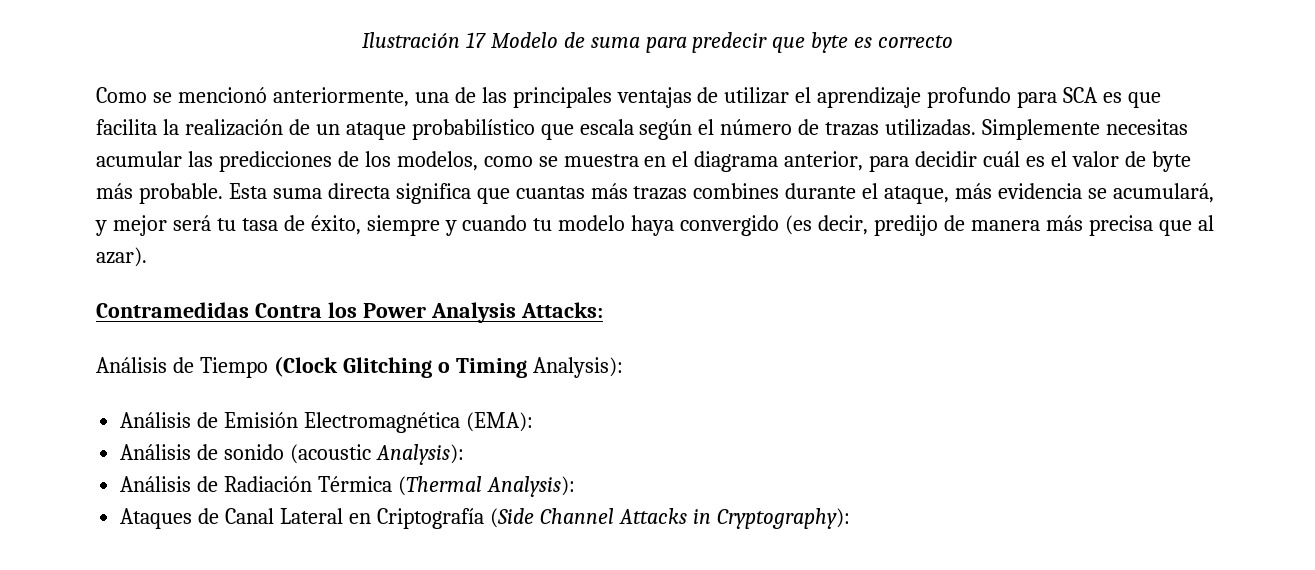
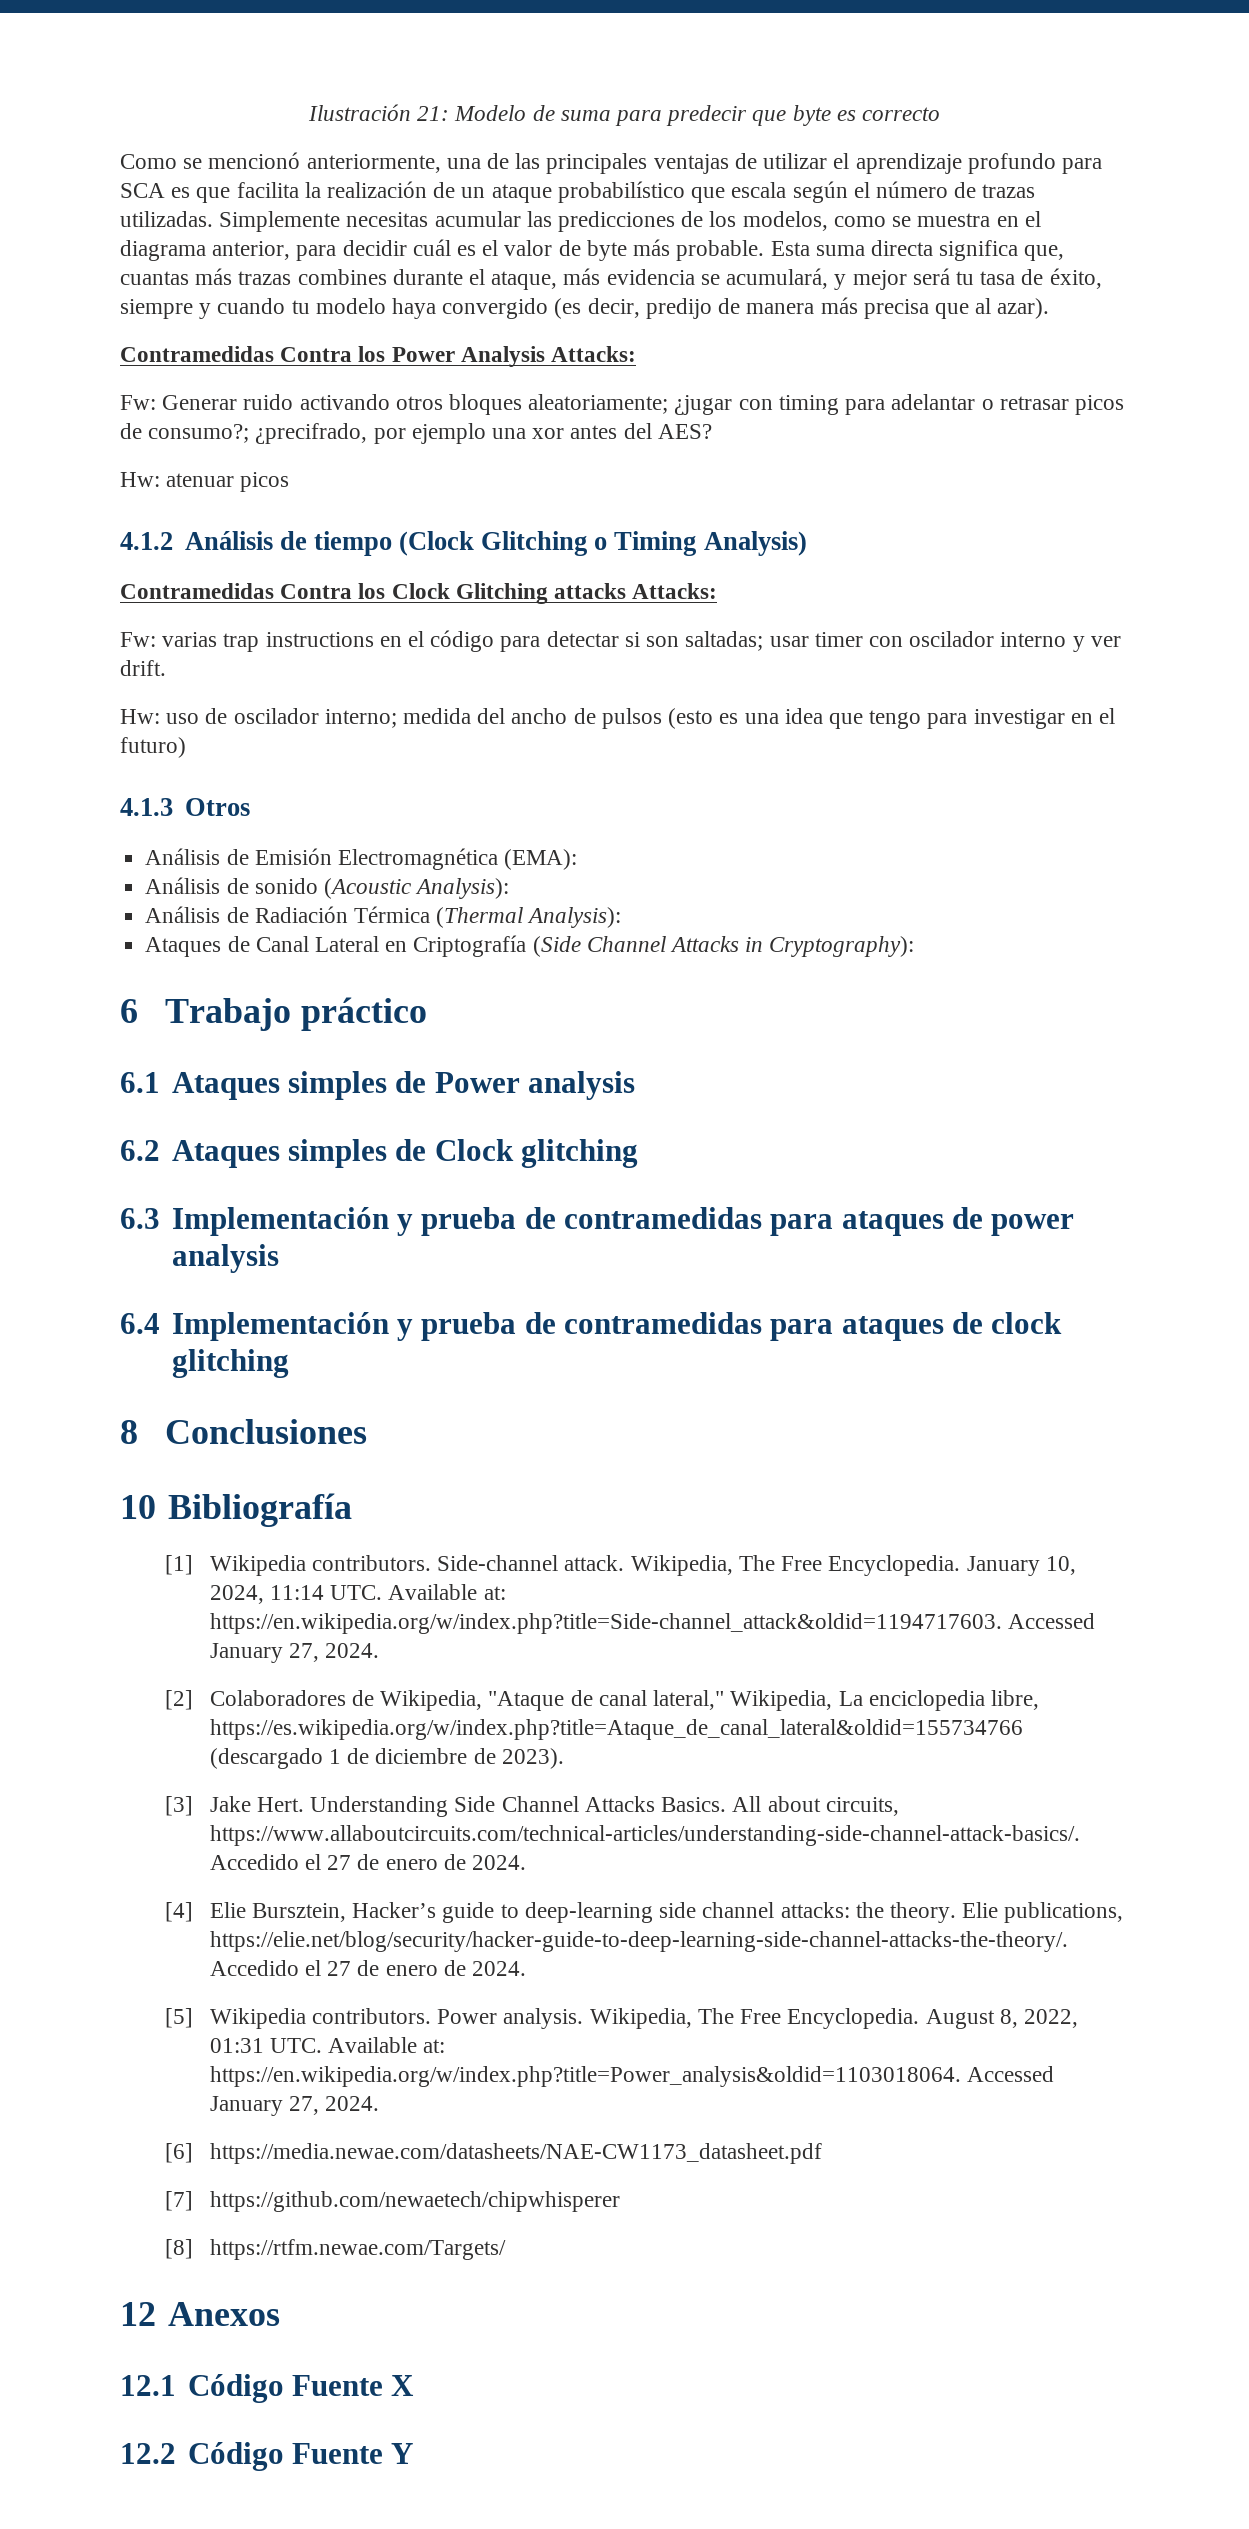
- Ilustración 17 Modelo de suma para predecir que byte es correcto
+ Ilustración 21: Modelo de suma para predecir que byte es correcto
- Esta suma directa significa que cuantas más trazas combines durante el ataque, más evidencia se acumulará, y mejor será tu tasa de éxito, siempre y cuando tu modelo haya convergido (es decir, predijo de manera más precisa que al azar).
+ Esta suma directa significa que, cuantas más trazas combines durante el ataque, más evidencia se acumulará, y mejor será tu tasa de éxito, siempre y cuando tu modelo haya convergido (es decir, predijo de manera más precisa que al azar).
- Análisis de Tiempo (Clock Glitching o Timing Analysis):
+ Fw: Generar ruido activando otros bloques aleatoriamente; ¿jugar con timing para adelantar o retrasar picos de consumo?; ¿precifrado, por ejemplo una xor antes del AES?
+ Hw: atenuar picos
+ 4.1.2 Análisis de tiempo (Clock Glitching o Timing Analysis)
+ Contramedidas Contra los Clock Glitching attacks Attacks:
+ Fw: varias trap instructions en el código para detectar si son saltadas; usar timer con oscilador interno y ver drift.
+ Hw: uso de oscilador interno; medida del ancho de pulsos (esto es una idea que tengo para investigar en el futuro)
+ 4.1.3 Otros
- Análisis de sonido (acoustic Analysis):
+ Análisis de sonido (Acoustic Analysis):
+ 6 Trabajo práctico
+ 6.1 Ataques simples de Power analysis
+ 6.2 Ataques simples de Clock glitching
+ 6.3 Implementación y prueba de contramedidas para ataques de power analysis
+ 6.4 Implementación y prueba de contramedidas para ataques de clock glitching
+ 8 Conclusiones
+ 10 Bibliografía
+ [1] Wikipedia contributors. Side-channel attack. Wikipedia, The Free Encyclopedia. January 10, 2024, 11:14 UTC. Available at: https://en.wikipedia.org/w/index.php?title=Side-channel_attack&oldid=1194717603. Accessed January 27, 2024.
+ [2] Colaboradores de Wikipedia, "Ataque de canal lateral," Wikipedia, La enciclopedia libre, https://es.wikipedia.org/w/index.php?title=Ataque_de_canal_lateral&oldid=155734766 (descargado 1 de diciembre de 2023).
+ [3] Jake Hert. Understanding Side Channel Attacks Basics. All about circuits, https://www.allaboutcircuits.com/technical-articles/understanding-side-channel-attack-basics/. Accedido el 27 de enero de 2024.
+ [4] Elie Bursztein, Hacker’s guide to deep-learning side channel attacks: the theory. Elie publications, https://elie.net/blog/security/hacker-guide-to-deep-learning-side-channel-attacks-the-theory/. Accedido el 27 de enero de 2024.
+ [5] Wikipedia contributors. Power analysis. Wikipedia, The Free Encyclopedia. August 8, 2022, 01:31 UTC. Available at: https://en.wikipedia.org/w/index.php?title=Power_analysis&oldid=1103018064. Accessed January 27, 2024.
+ [6] https://media.newae.com/datasheets/NAE-CW1173_datasheet.pdf
+ [7] https://github.com/newaetech/chipwhisperer
+ [8] https://rtfm.newae.com/Targets/
+ 12 Anexos
+ 12.1 Código Fuente X
+ 12.2 Código Fuente Y

